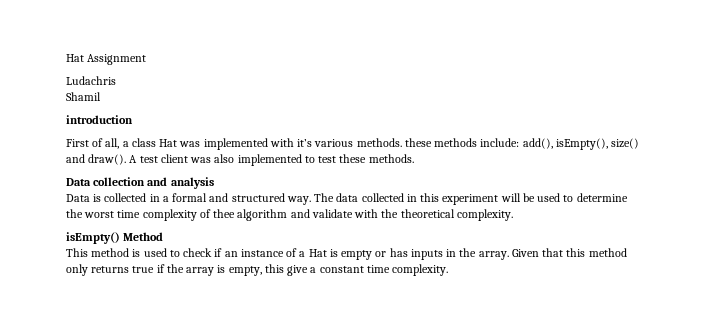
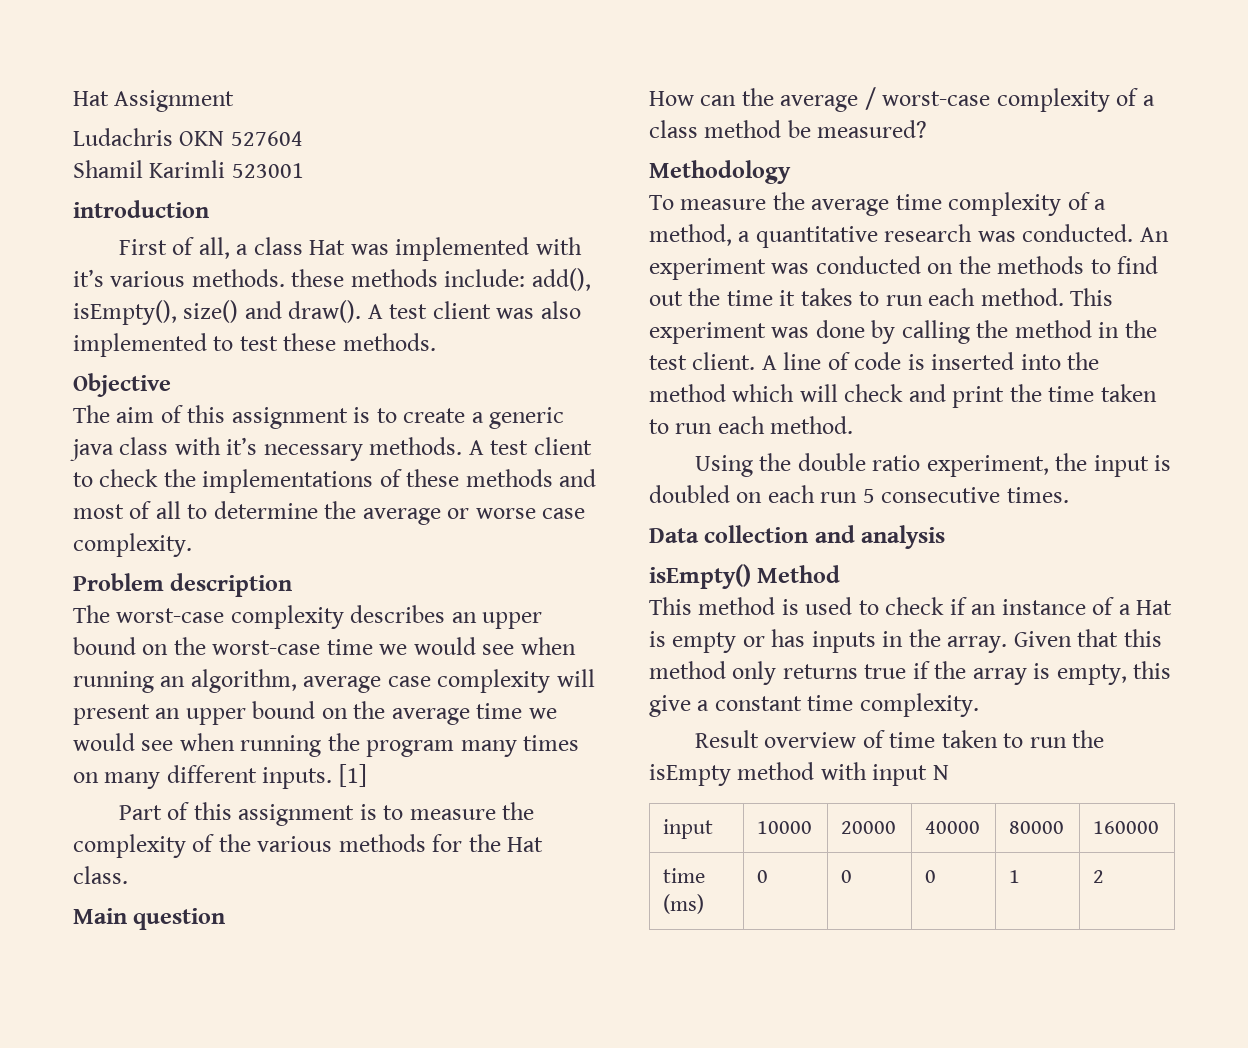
- Ludachris
+ Ludachris OKN 527604
- Shamil
+ Shamil Karimli 523001
+ Objective
+ The aim of this assignment is to create a generic java class with it’s necessary methods. A test client to check the implementations of these methods and most of all to determine the average or worse case complexity.
+ Problem description
+ The worst-case complexity describes an upper bound on the worst-case time we would see when running an algorithm, average case complexity will present an upper bound on the average time we would see when running the program many times on many different inputs. [1]
+ Part of this assignment is to measure the complexity of the various methods for the Hat class.
+ Main question
+ How can the average / worst-case complexity of a class method be measured?
+ Methodology
+ To measure the average time complexity of a method, a quantitative research was conducted. An experiment was conducted on the methods to find out the time it takes to run each method. This experiment was done by calling the method in the test client. A line of code is inserted into the method which will check and print the time taken to run each method.
+ Using the double ratio experiment, the input is doubled on each run 5 consecutive times.
  Data collection and analysis
- Data is collected in a formal and structured way. The data collected in this experiment will be used to determine the worst time complexity of thee algorithm and validate with the theoretical complexity.
+ Result overview of time taken to run the isEmpty method with input N
+ input | 10000 | 20000 | 40000 | 80000 | 160000
+ time (ms) | 0 | 0 | 0 | 1 | 2

